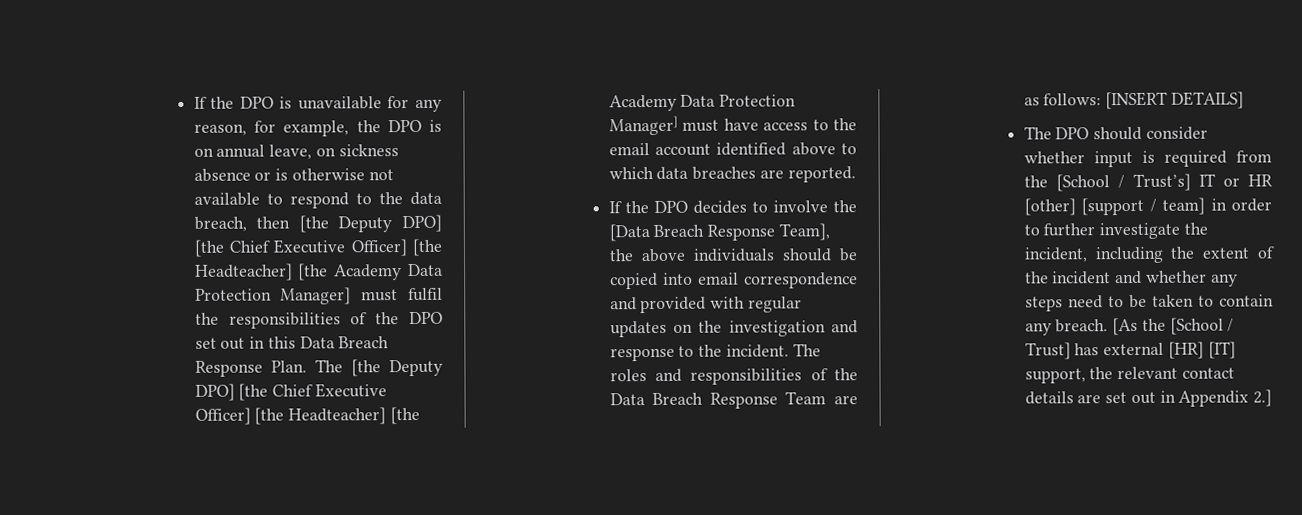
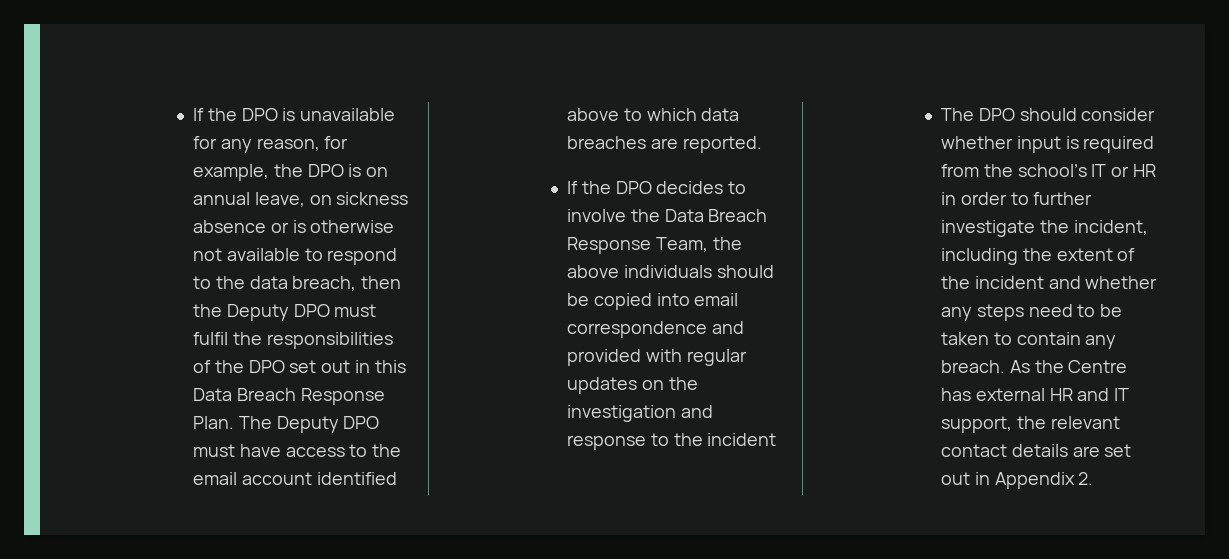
- If the DPO is unavailable for any reason, for example, the DPO is on annual leave, on sickness absence or is otherwise not available to respond to the data breach, then [the Deputy DPO] [the Chief Executive Officer] [the Headteacher] [the Academy Data Protection Manager] must fulfil the responsibilities of the DPO set out in this Data Breach Response Plan.
+ If the DPO is unavailable for any reason, for example, the DPO is on annual leave, on sickness absence or is otherwise not available to respond to the data breach, then the Deputy DPO must fulfil the responsibilities of the DPO set out in this Data Breach Response Plan.
- The [the Deputy DPO] [the Chief Executive Officer] [the Headteacher] [the Academy Data Protection Manager] must have access to the email account identified above to which data breaches are reported.
+ The Deputy DPO must have access to the email account identified above to which data breaches are reported.
- If the DPO decides to involve the [Data Breach Response Team], the above individuals should be copied into email correspondence and provided with regular updates on the investigation and response to the incident. The roles and responsibilities of the Data Breach Response Team are as follows: [INSERT DETAILS]
+ If the DPO decides to involve the Data Breach Response Team, the above individuals should be copied into email correspondence and provided with regular updates on the investigation and response to the incident
- The DPO should consider whether input is required from the [School / Trust’s] IT or HR [other] [support / team] in order to further investigate the incident, including the extent of the incident and whether any steps need to be taken to contain any breach.
+ The DPO should consider whether input is required from the school’s IT or HR in order to further investigate the incident, including the extent of the incident and whether any steps need to be taken to contain any breach.
- [As the [School / Trust] has external [HR] [IT] support, the relevant contact details are set out in Appendix 2.]
+ As the Centre has external HR and IT support, the relevant contact details are set out in Appendix 2.

